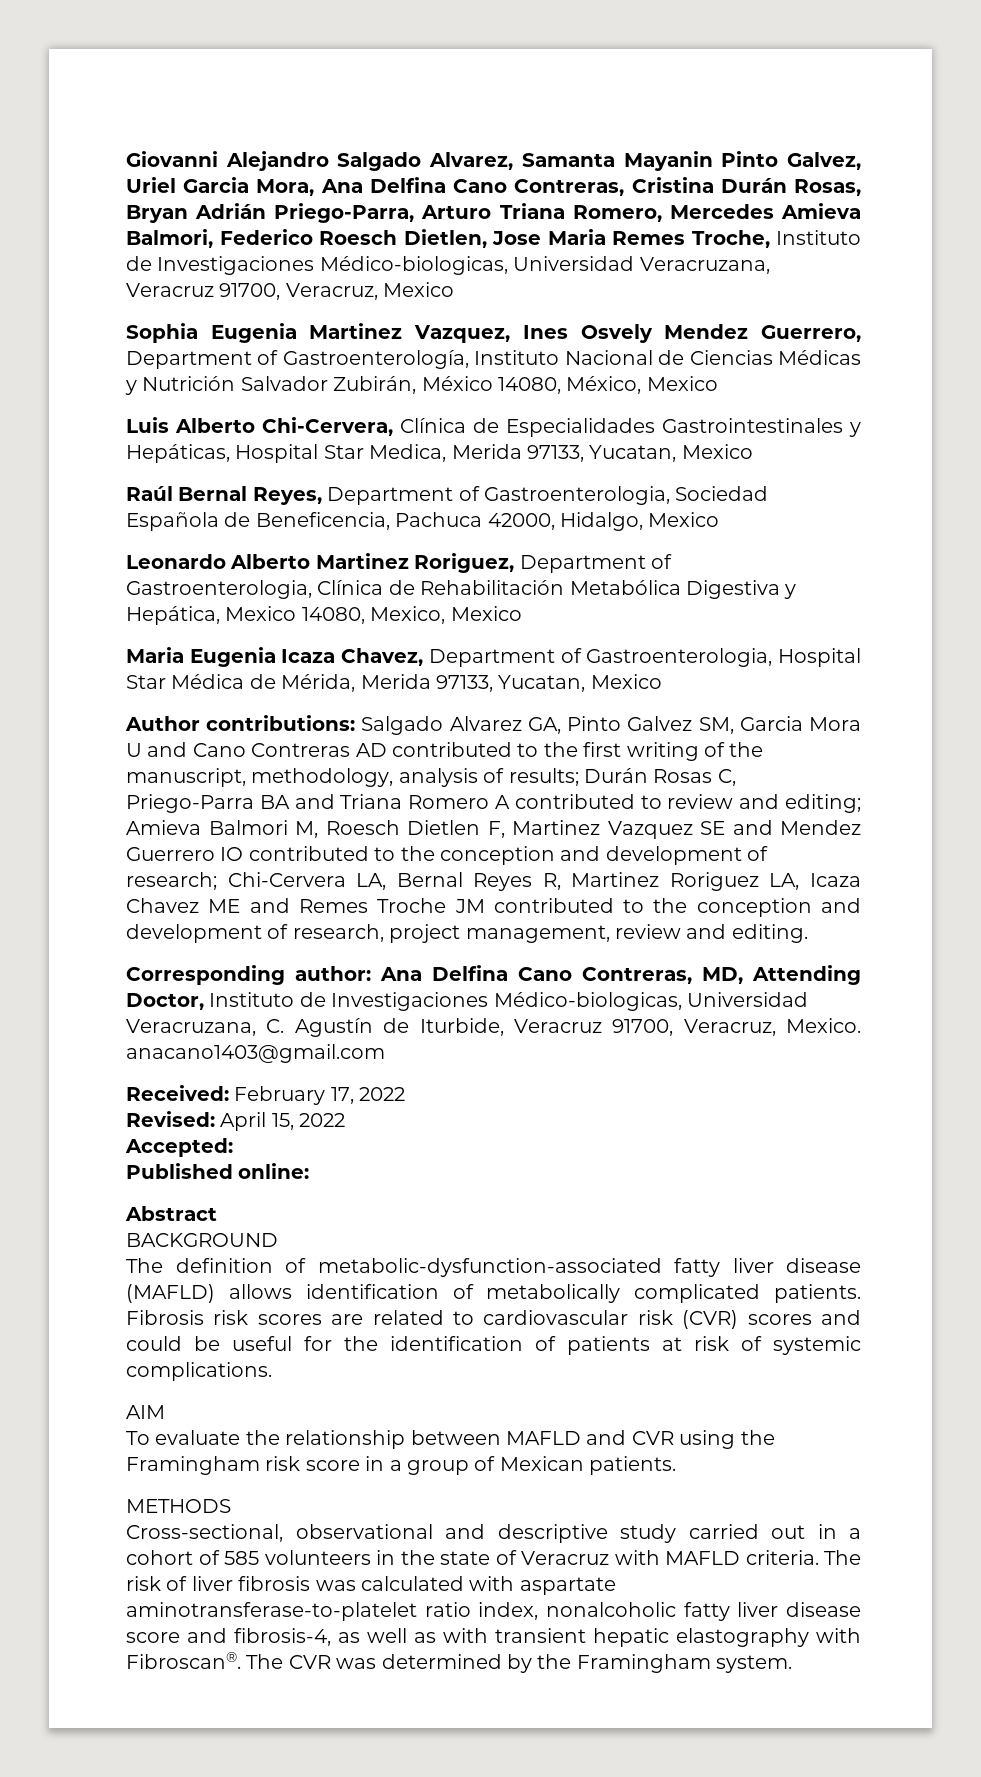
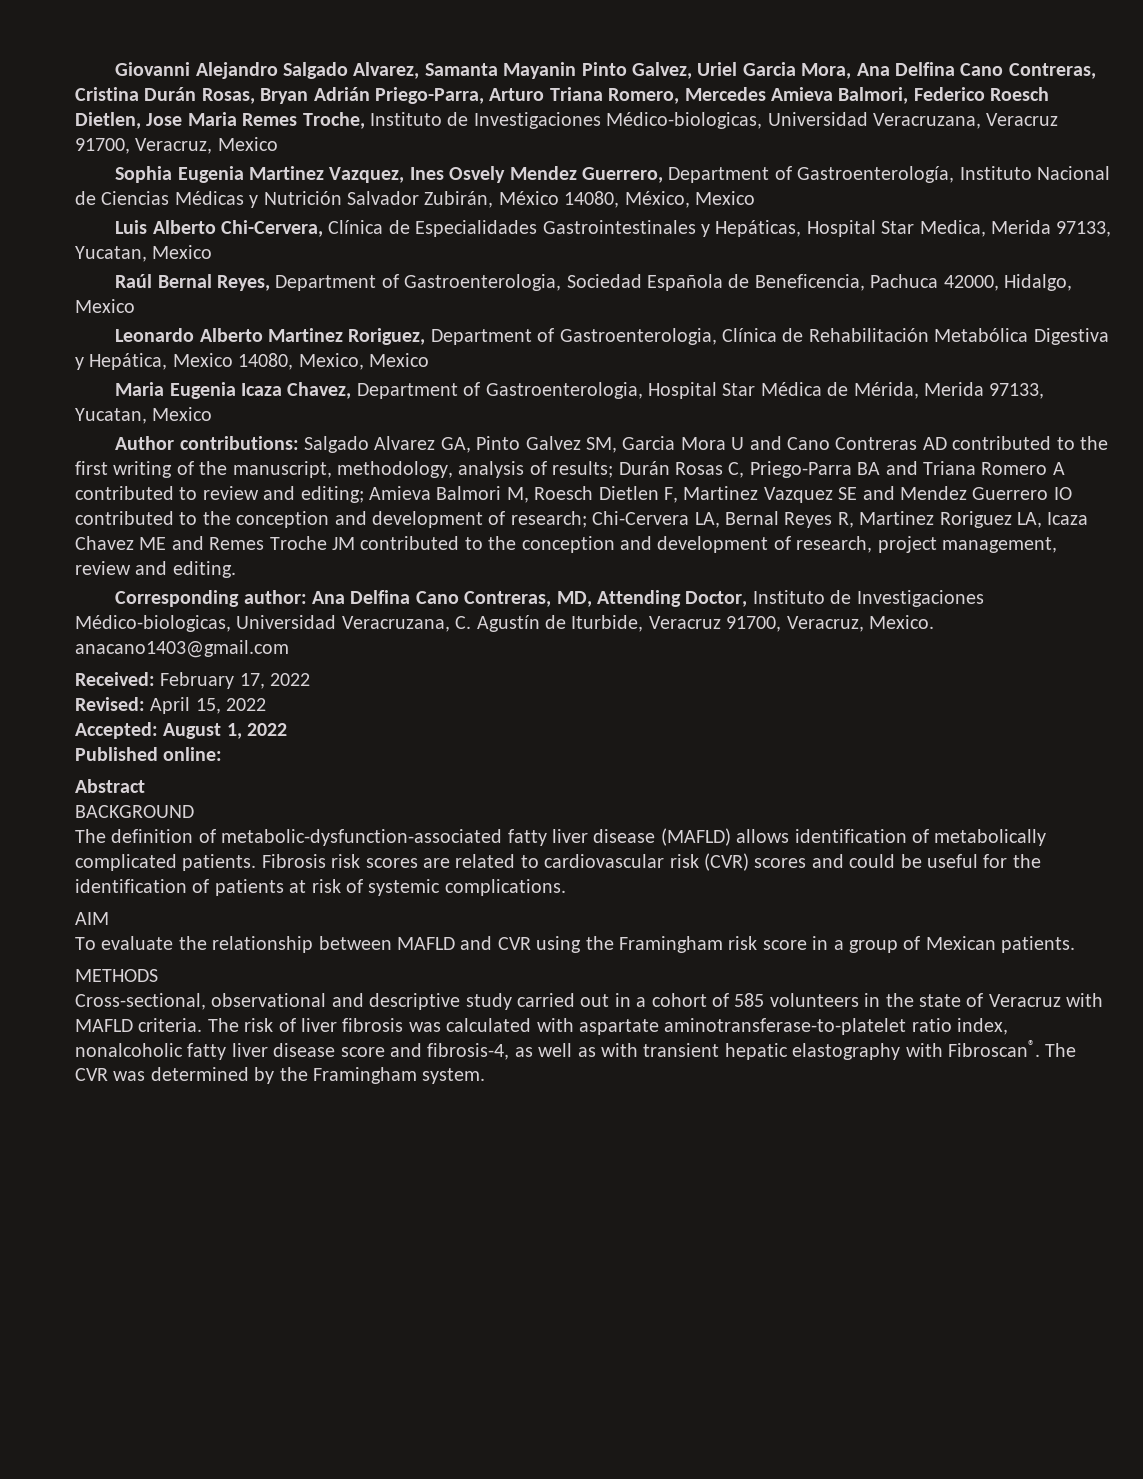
- Accepted:
+ Accepted: August 1, 2022

